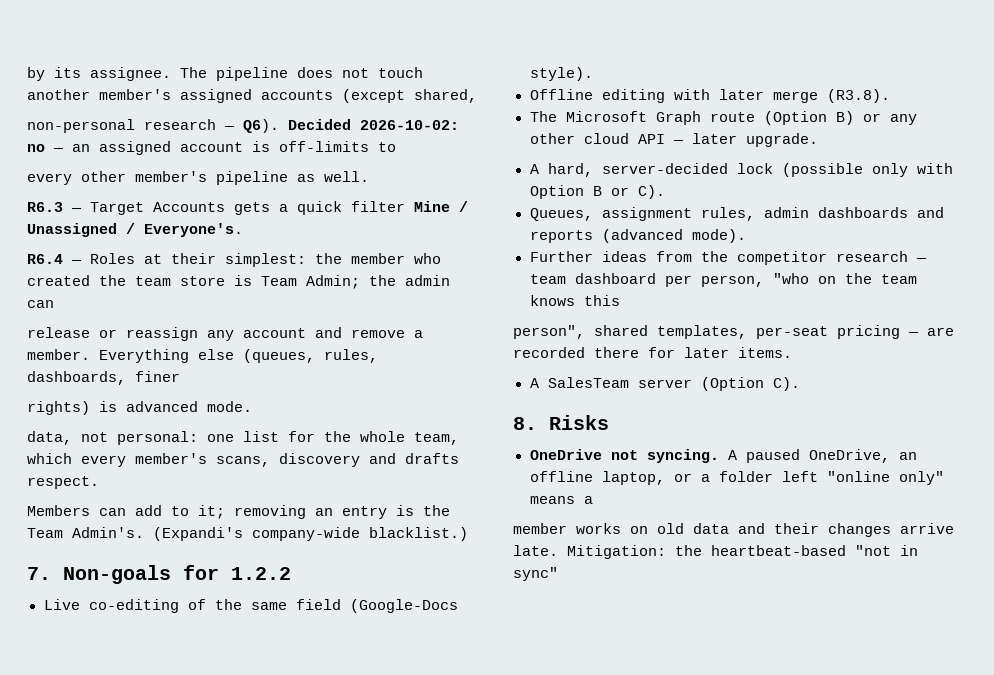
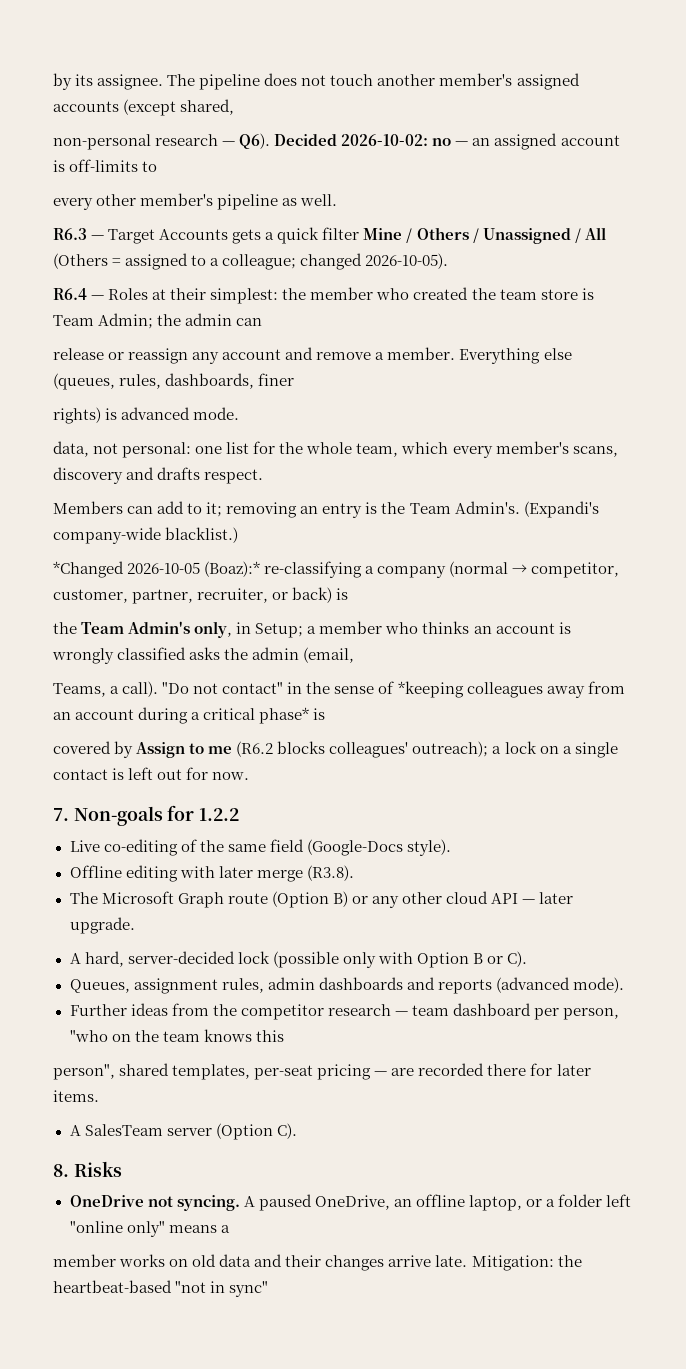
- R6.3 — Target Accounts gets a quick filter Mine / Unassigned / Everyone's.
+ R6.3 — Target Accounts gets a quick filter Mine / Others / Unassigned / All (Others = assigned to a colleague; changed 2026-10-05).
+ *Changed 2026-10-05 (Boaz):* re-classifying a company (normal → competitor, customer, partner, recruiter, or back) is
+ the Team Admin's only, in Setup; a member who thinks an account is wrongly classified asks the admin (email,
+ Teams, a call). "Do not contact" in the sense of *keeping colleagues away from an account during a critical phase* is
+ covered by Assign to me (R6.2 blocks colleagues' outreach); a lock on a single contact is left out for now.

